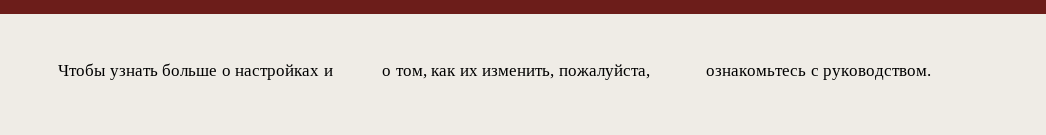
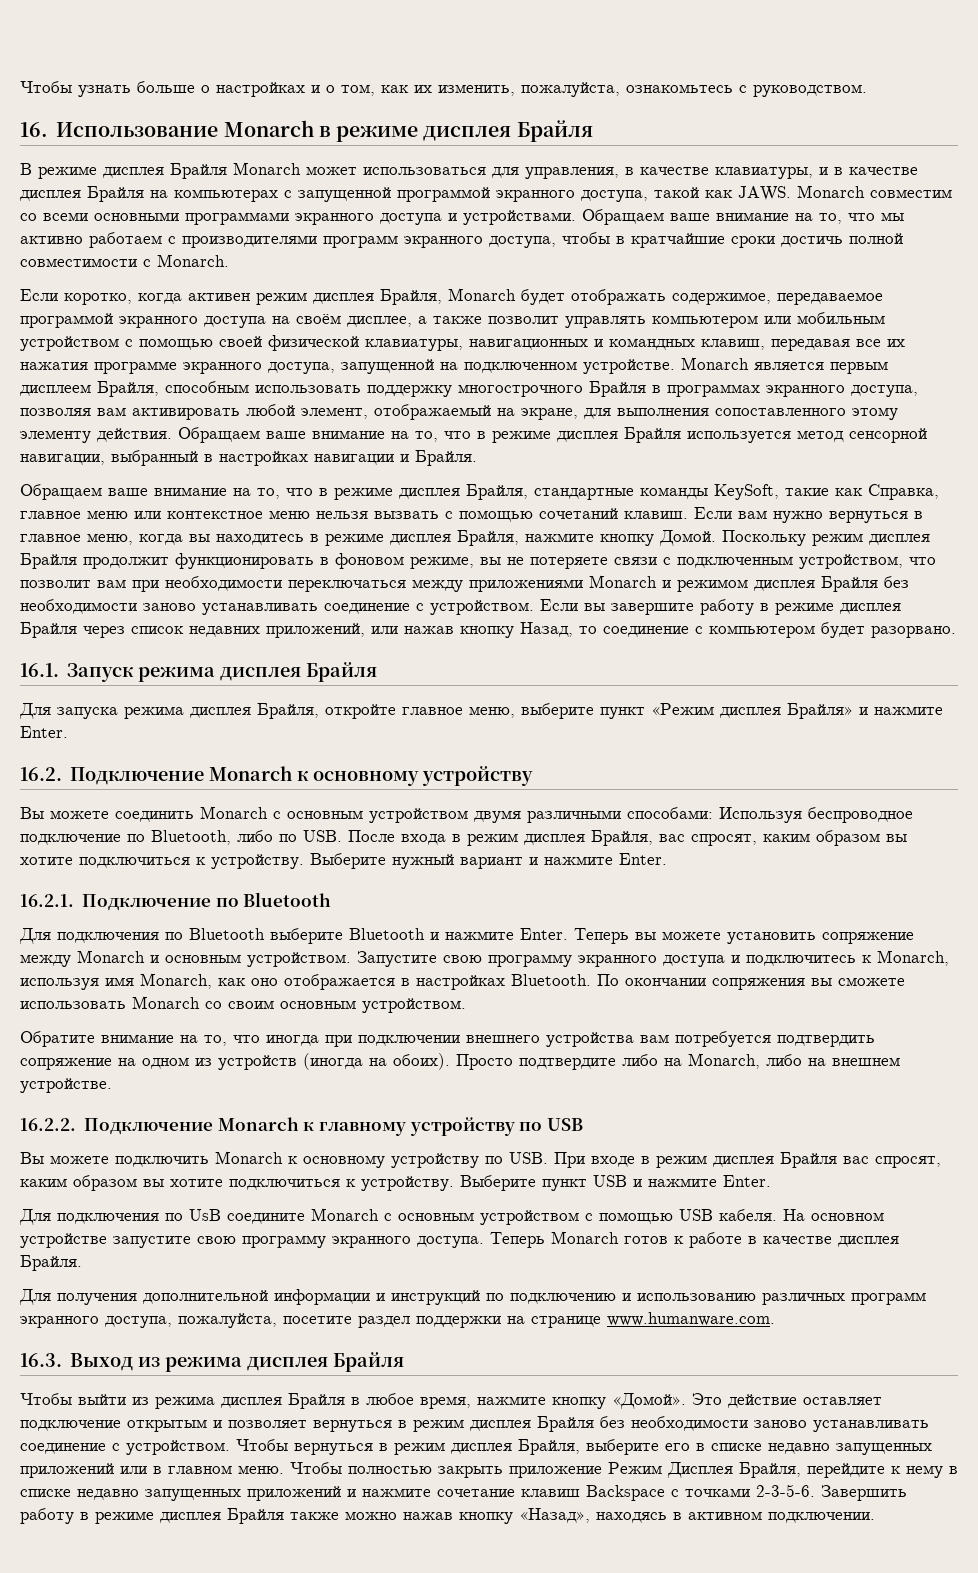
+ 16. Использование Monarch в режиме дисплея Брайля
+ В режиме дисплея Брайля Monarch может использоваться для управления, в качестве клавиатуры, и в качестве дисплея Брайля на компьютерах с запущенной программой экранного доступа, такой как JAWS. Monarch совместим со всеми основными программами экранного доступа и устройствами. Обращаем ваше внимание на то, что мы активно работаем с производителями программ экранного доступа, чтобы в кратчайшие сроки достичь полной совместимости с Monarch.
+ Если коротко, когда активен режим дисплея Брайля, Monarch будет отображать содержимое, передаваемое программой экранного доступа на своём дисплее, а также позволит управлять компьютером или мобильным устройством с помощью своей физической клавиатуры, навигационных и командных клавиш, передавая все их нажатия программе экранного доступа, запущенной на подключенном устройстве. Monarch является первым дисплеем Брайля, способным использовать поддержку многострочного Брайля в программах экранного доступа, позволяя вам активировать любой элемент, отображаемый на экране, для выполнения сопоставленного этому элементу действия. Обращаем ваше внимание на то, что в режиме дисплея Брайля используется метод сенсорной навигации, выбранный в настройках навигации и Брайля.
+ Обращаем ваше внимание на то, что в режиме дисплея Брайля, стандартные команды KeySoft, такие как Справка, главное меню или контекстное меню нельзя вызвать с помощью сочетаний клавиш. Если вам нужно вернуться в главное меню, когда вы находитесь в режиме дисплея Брайля, нажмите кнопку Домой. Поскольку режим дисплея Брайля продолжит функционировать в фоновом режиме, вы не потеряете связи с подключенным устройством, что позволит вам при необходимости переключаться между приложениями Monarch и режимом дисплея Брайля без необходимости заново устанавливать соединение с устройством. Если вы завершите работу в режиме дисплея Брайля через список недавних приложений, или нажав кнопку Назад, то соединение с компьютером будет разорвано.
+ 16.1. Запуск режима дисплея Брайля
+ Для запуска режима дисплея Брайля, откройте главное меню, выберите пункт «Режим дисплея Брайля» и нажмите Enter.
+ 16.2. Подключение Monarch к основному устройству
+ Вы можете соединить Monarch с основным устройством двумя различными способами: Используя беспроводное подключение по Bluetooth, либо по USB. После входа в режим дисплея Брайля, вас спросят, каким образом вы хотите подключиться к устройству. Выберите нужный вариант и нажмите Enter.
+ 16.2.1. Подключение по Bluetooth
+ Для подключения по Bluetooth выберите Bluetooth и нажмите Enter. Теперь вы можете установить сопряжение между Monarch и основным устройством. Запустите свою программу экранного доступа и подключитесь к Monarch, используя имя Monarch, как оно отображается в настройках Bluetooth. По окончании сопряжения вы сможете использовать Monarch со своим основным устройством.
+ Обратите внимание на то, что иногда при подключении внешнего устройства вам потребуется подтвердить сопряжение на одном из устройств (иногда на обоих). Просто подтвердите либо на Monarch, либо на внешнем устройстве.
+ 16.2.2. Подключение Monarch к главному устройству по USB
+ Вы можете подключить Monarch к основному устройству по USB. При входе в режим дисплея Брайля вас спросят, каким образом вы хотите подключиться к устройству. Выберите пункт USB и нажмите Enter.
+ Для подключения по UsB соедините Monarch с основным устройством с помощью USB кабеля. На основном устройстве запустите свою программу экранного доступа. Теперь Monarch готов к работе в качестве дисплея Брайля.
+ Для получения дополнительной информации и инструкций по подключению и использованию различных программ экранного доступа, пожалуйста, посетите раздел поддержки на странице www.humanware.com.
+ 16.3. Выход из режима дисплея Брайля
+ Чтобы выйти из режима дисплея Брайля в любое время, нажмите кнопку «Домой». Это действие оставляет подключение открытым и позволяет вернуться в режим дисплея Брайля без необходимости заново устанавливать соединение с устройством. Чтобы вернуться в режим дисплея Брайля, выберите его в списке недавно запущенных приложений или в главном меню. Чтобы полностью закрыть приложение Режим Дисплея Брайля, перейдите к нему в списке недавно запущенных приложений и нажмите сочетание клавиш Backspace с точками 2-3-5-6. Завершить работу в режиме дисплея Брайля также можно нажав кнопку «Назад», находясь в активном подключении.

